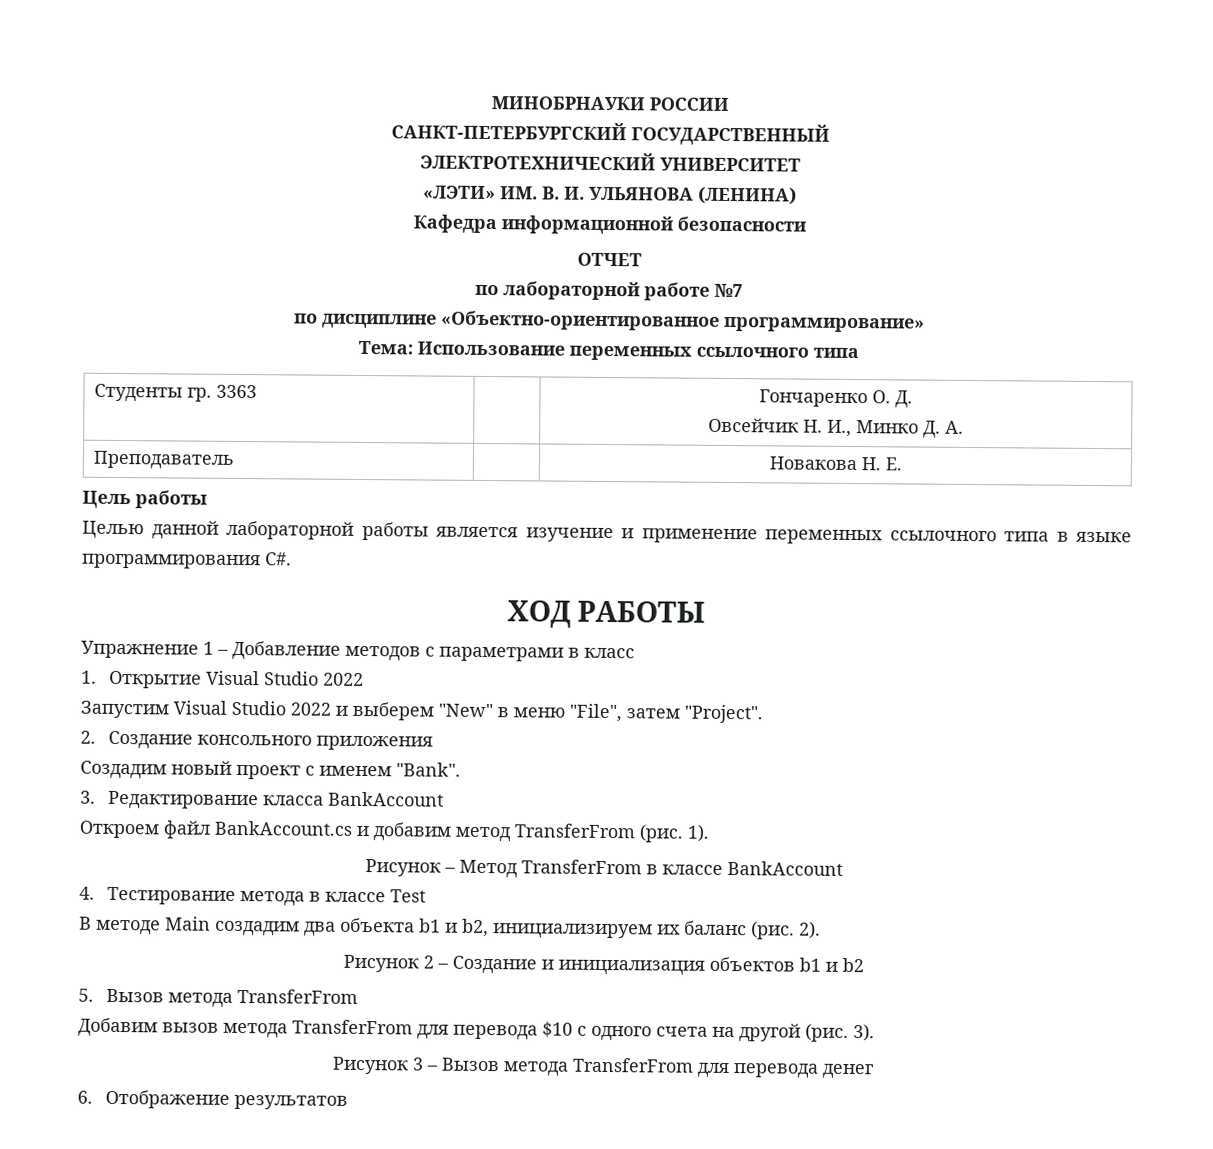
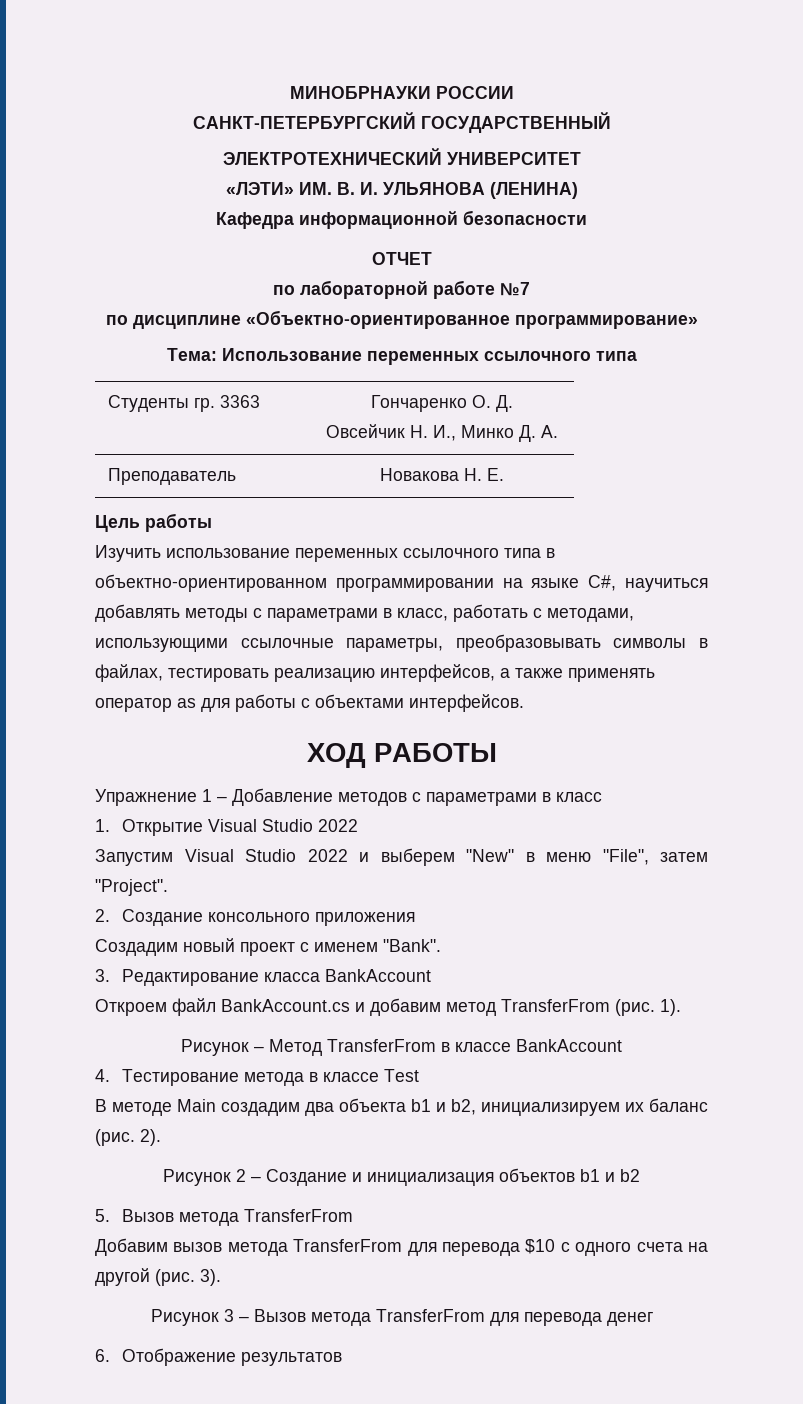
- Целью данной лабораторной работы является изучение и применение переменных ссылочного типа в языке программирования C#.
+ Изучить использование переменных ссылочного типа в объектно-ориентированном программировании на языке C#, научиться добавлять методы с параметрами в класс, работать с методами, использующими ссылочные параметры, преобразовывать символы в файлах, тестировать реализацию интерфейсов, а также применять оператор as для работы с объектами интерфейсов.

